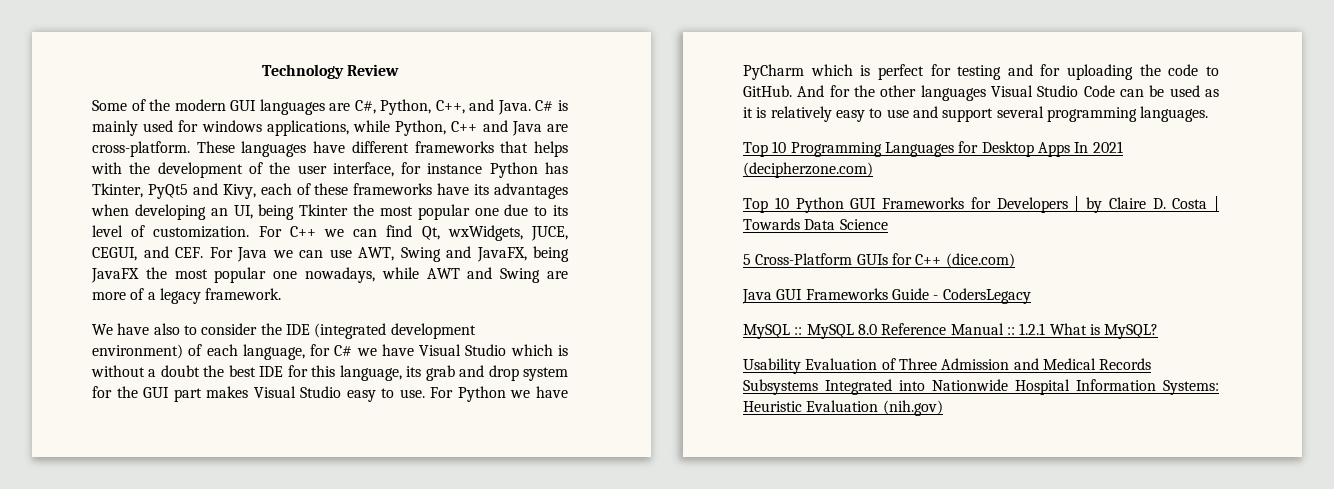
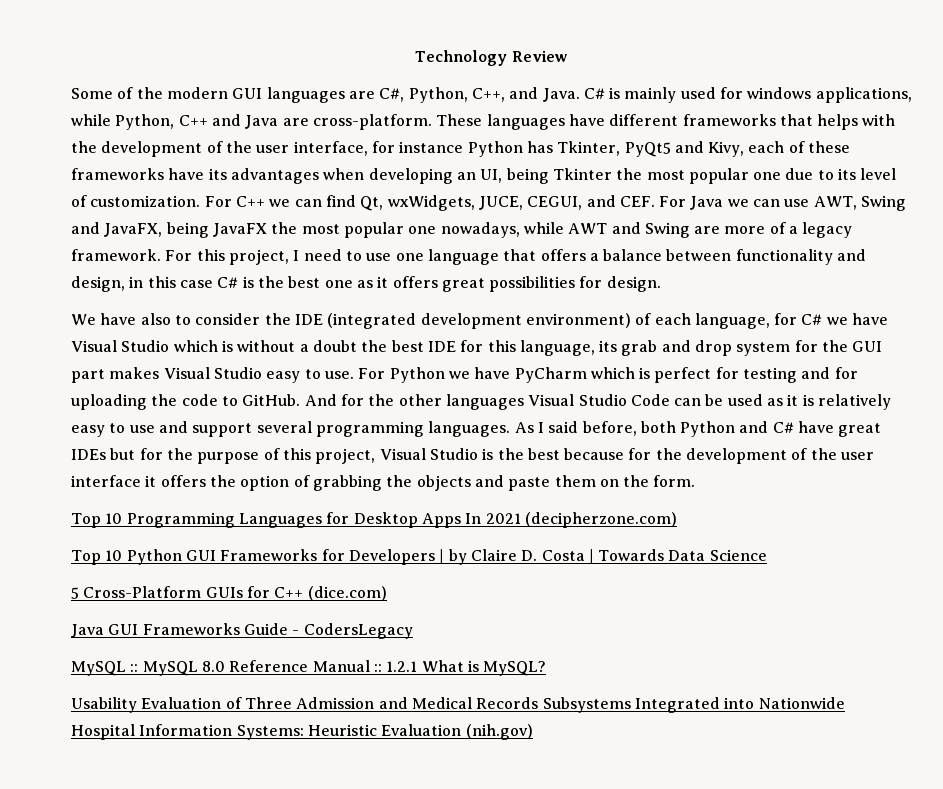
+ For this project, I need to use one language that offers a balance between functionality and design, in this case C# is the best one as it offers great possibilities for design.
+ As I said before, both Python and C# have great IDEs but for the purpose of this project, Visual Studio is the best because for the development of the user interface it offers the option of grabbing the objects and paste them on the form.

